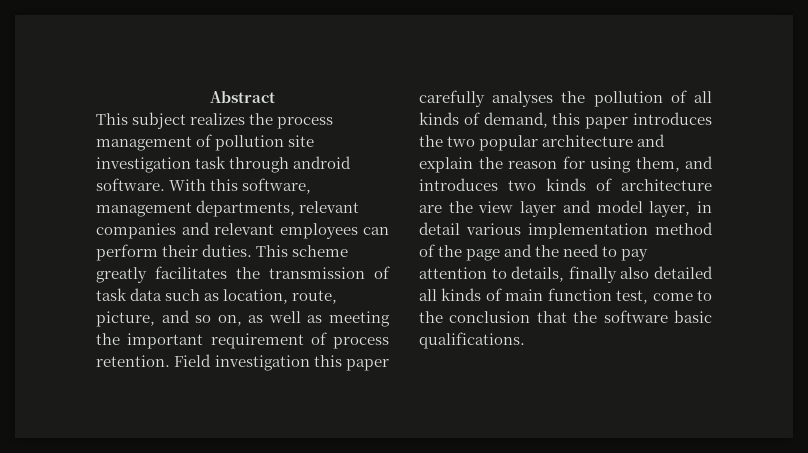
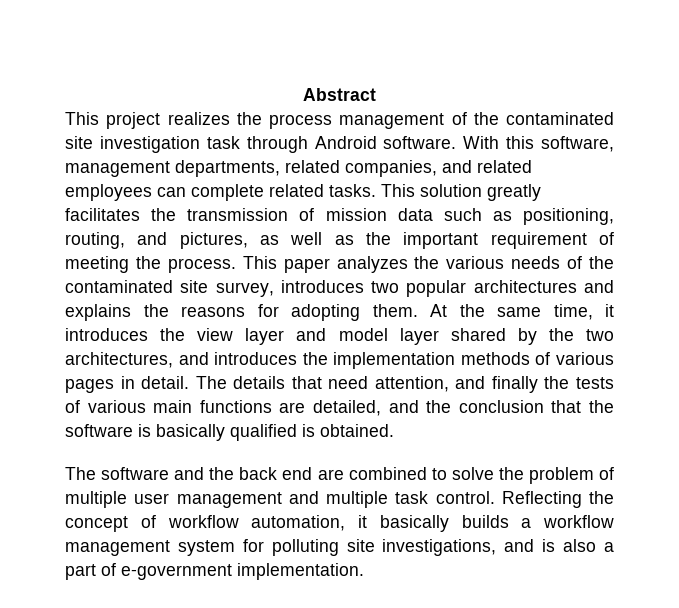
- This subject realizes the process management of pollution site investigation task through android software.
+ This project realizes the process management of the contaminated site investigation task through Android software.
- With this software, management departments, relevant companies and relevant employees can perform their duties. This scheme greatly facilitates the transmission of task data such as location, route, picture, and so on, as well as meeting the important requirement of process retention. Field investigation this paper carefully analyses the pollution of all kinds of demand, this paper introduces the two popular architecture and explain the reason for using them, and introduces two kinds of architecture are the view layer and model layer, in detail various implementation method of the page and the need to pay attention to details, finally also detailed all kinds of main function test, come to the conclusion that the software basic qualifications.
+ With this software, management departments, related companies, and related employees can complete related tasks. This solution greatly facilitates the transmission of mission data such as positioning, routing, and pictures, as well as the important requirement of meeting the process. This paper analyzes the various needs of the contaminated site survey, introduces two popular architectures and explains the reasons for adopting them. At the same time, it introduces the view layer and model layer shared by the two architectures, and introduces the implementation methods of various pages in detail. The details that need attention, and finally the tests of various main functions are detailed, and the conclusion that the software is basically qualified is obtained.
+ The software and the back end are combined to solve the problem of multiple user management and multiple task control. Reflecting the concept of workflow automation, it basically builds a workflow management system for polluting site investigations, and is also a part of e-government implementation.

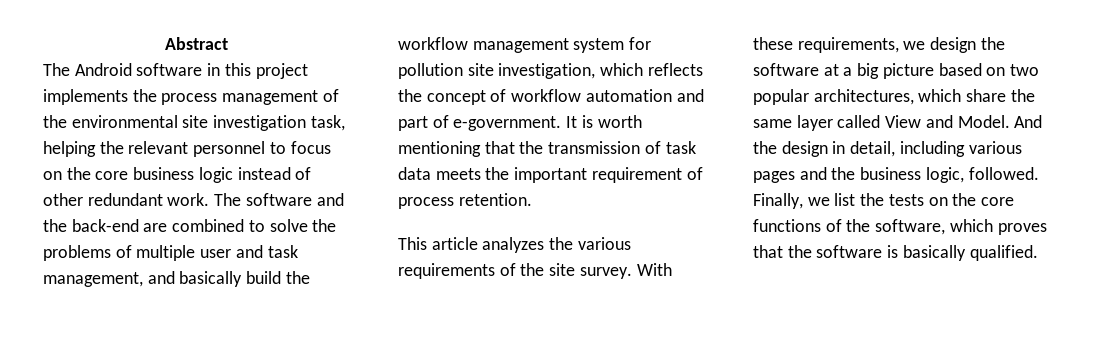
- This project realizes the process management of the contaminated site investigation task through Android software. With this software, management departments, related companies, and related employees can complete related tasks. This solution greatly facilitates the transmission of mission data such as positioning, routing, and pictures, as well as the important requirement of meeting the process. This paper analyzes the various needs of the contaminated site survey, introduces two popular architectures and explains the reasons for adopting them. At the same time, it introduces the view layer and model layer shared by the two architectures, and introduces the implementation methods of various pages in detail. The details that need attention, and finally the tests of various main functions are detailed, and the conclusion that the software is basically qualified is obtained.
- The software and the back end are combined to solve the problem of multiple user management and multiple task control. Reflecting the concept of workflow automation, it basically builds a workflow management system for polluting site investigations, and is also a part of e-government implementation.
+ The Android software in this project implements the process management of the environmental site investigation task, helping the relevant personnel to focus on the core business logic instead of other redundant work. The software and the back-end are combined to solve the problems of multiple user and task management, and basically build the workflow management system for pollution site investigation, which reflects the concept of workflow automation and part of e-government. It is worth mentioning that the transmission of task data meets the important requirement of process retention.
+ This article analyzes the various requirements of the site survey. With these requirements, we design the software at a big picture based on two popular architectures, which share the same layer called View and Model. And the design in detail, including various pages and the business logic, followed. Finally, we list the tests on the core functions of the software, which proves that the software is basically qualified.

